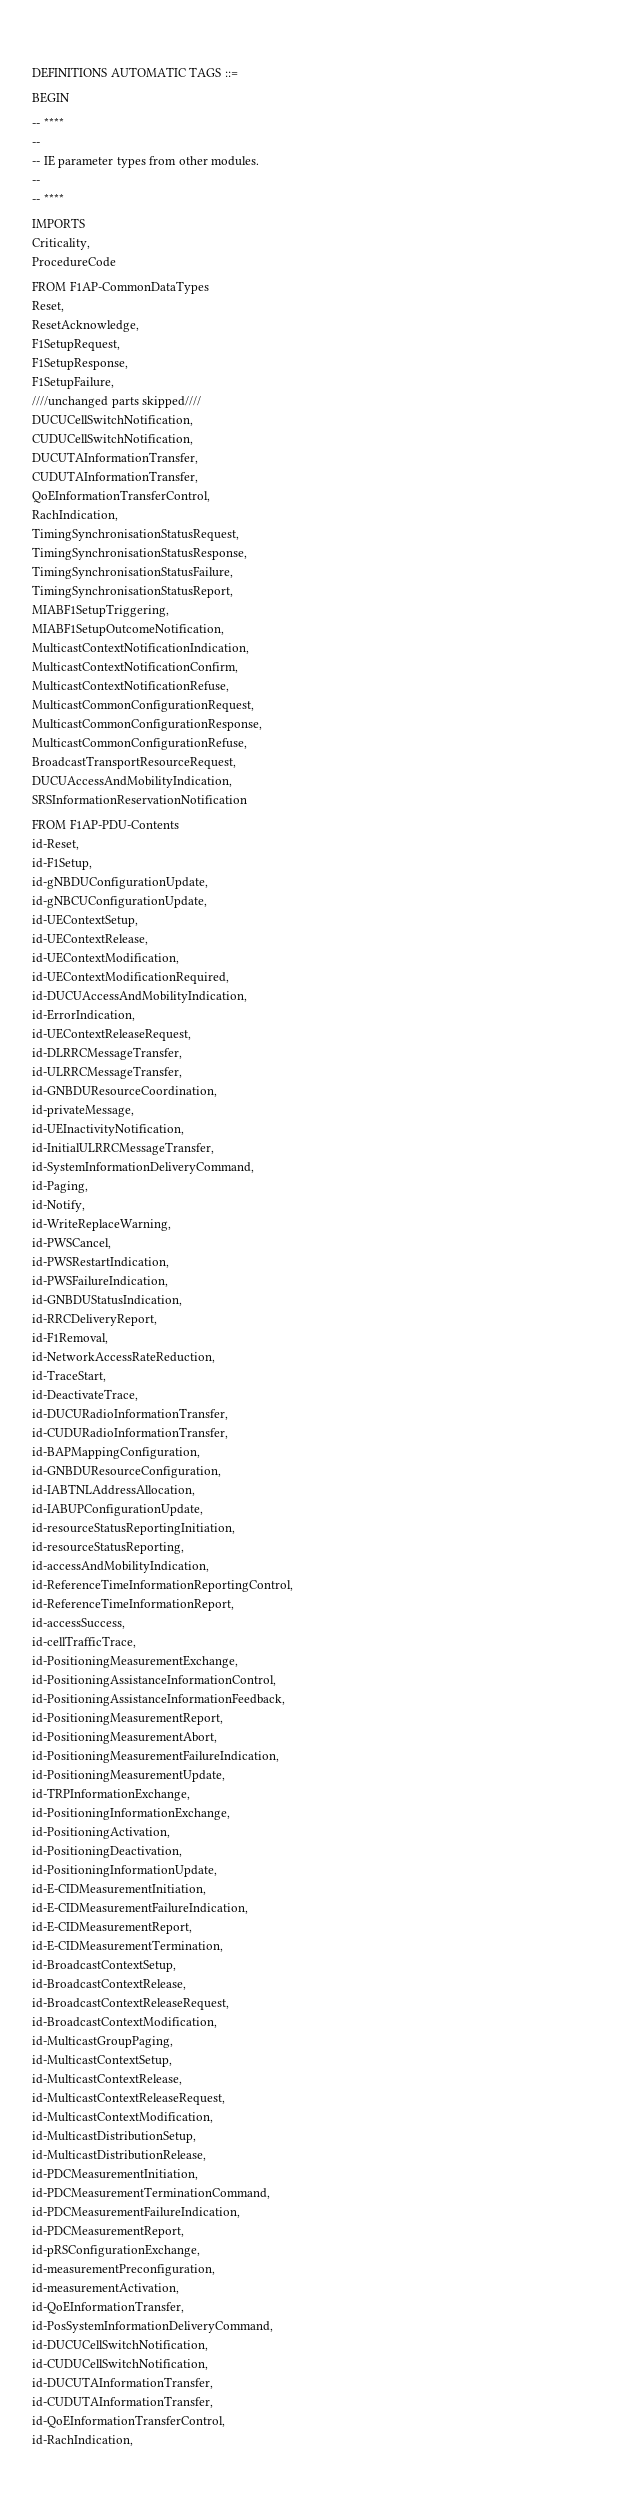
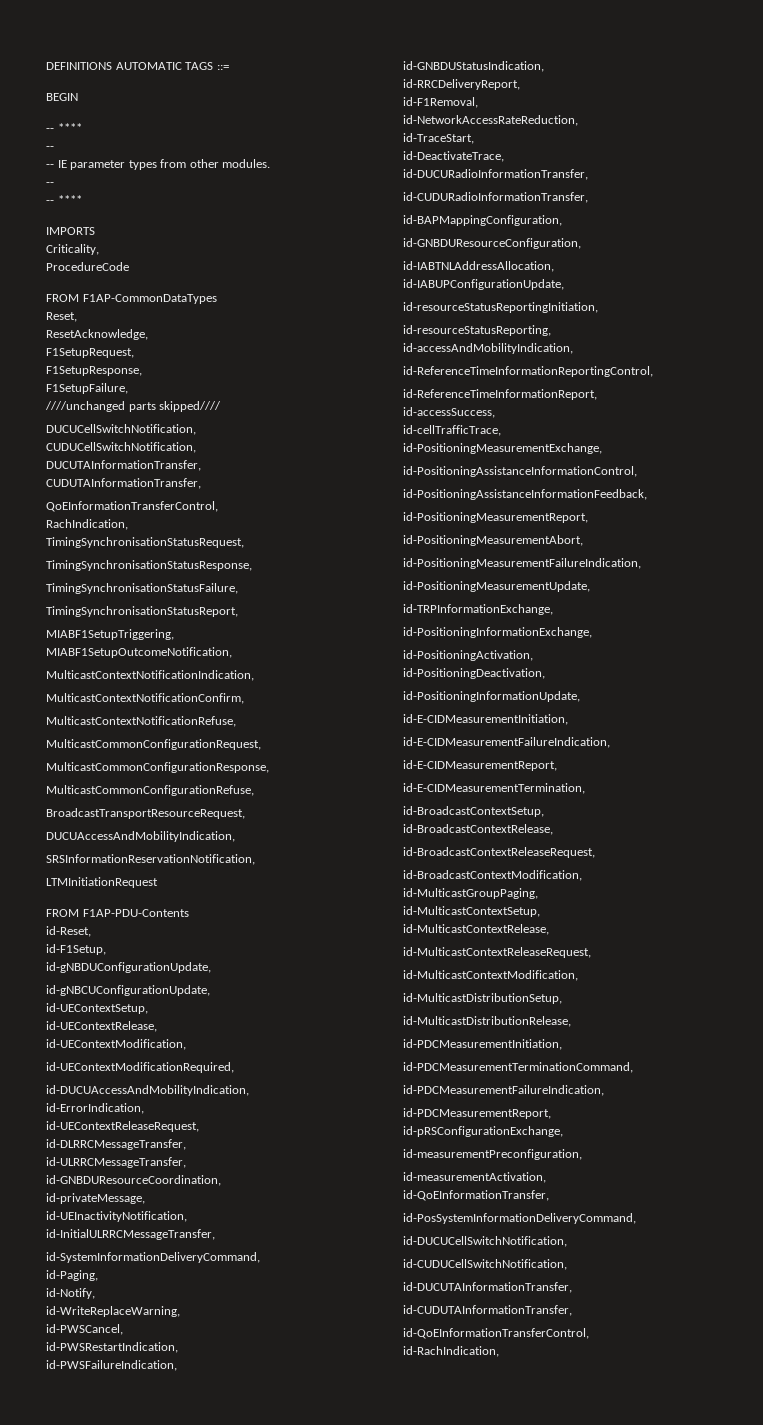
- SRSInformationReservationNotification
+ SRSInformationReservationNotification,
+ LTMInitiationRequest

